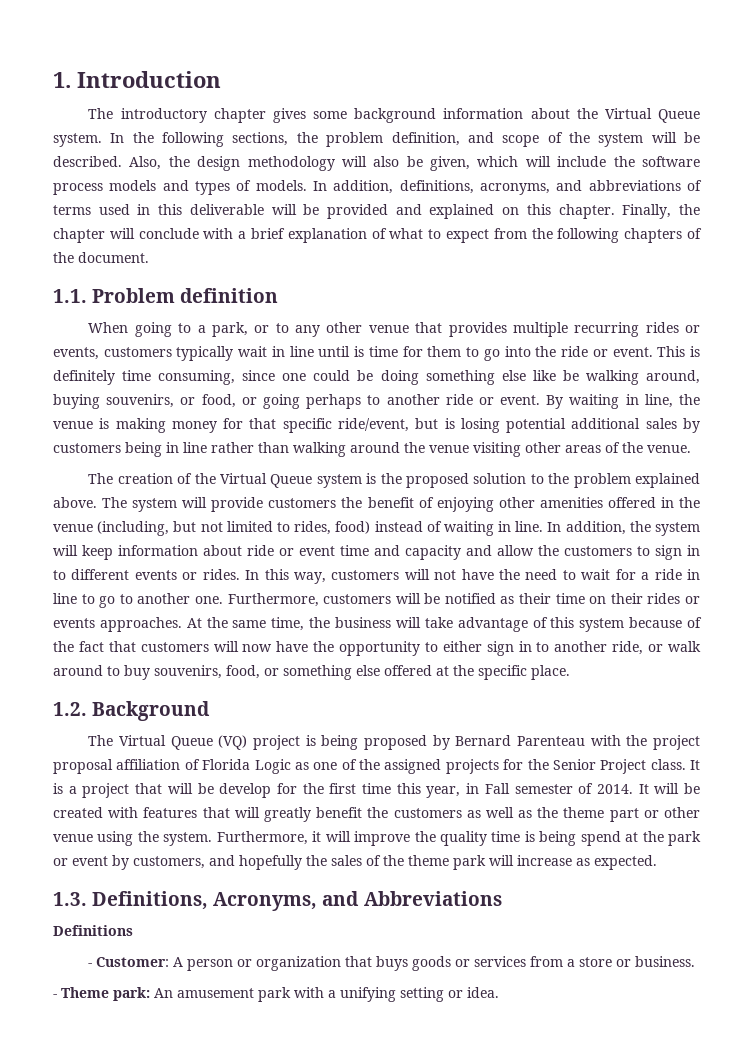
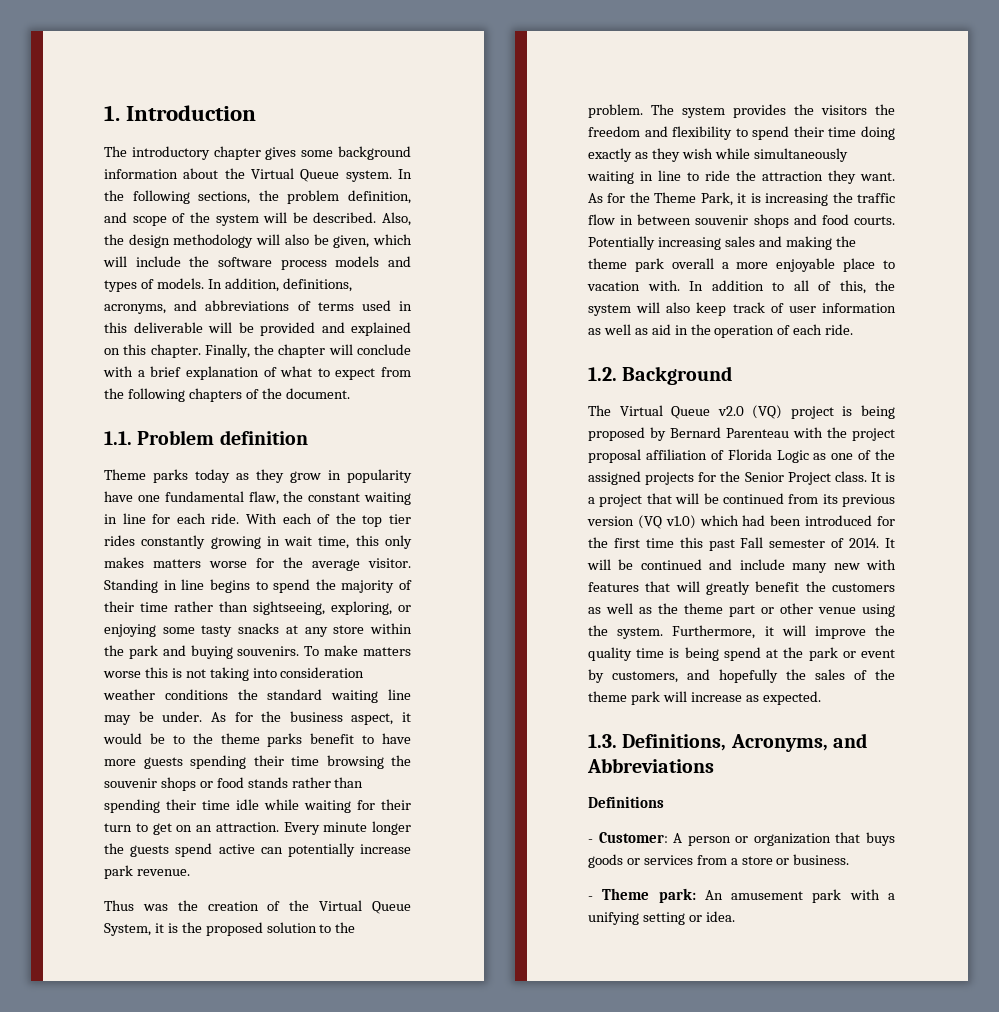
- When going to a park, or to any other venue that provides multiple recurring rides or events, customers typically wait in line until is time for them to go into the ride or event. This is definitely time consuming, since one could be doing something else like be walking around, buying souvenirs, or food, or going perhaps to another ride or event. By waiting in line, the venue is making money for that specific ride/event, but is losing potential additional sales by customers being in line rather than walking around the venue visiting other areas of the venue.
- The creation of the Virtual Queue system is the proposed solution to the problem explained above. The system will provide customers the benefit of enjoying other amenities offered in the venue (including, but not limited to rides, food) instead of waiting in line. In addition, the system will keep information about ride or event time and capacity and allow the customers to sign in to different events or rides. In this way, customers will not have the need to wait for a ride in line to go to another one. Furthermore, customers will be notified as their time on their rides or events approaches. At the same time, the business will take advantage of this system because of the fact that customers will now have the opportunity to either sign in to another ride, or walk around to buy souvenirs, food, or something else offered at the specific place.
+ Theme parks today as they grow in popularity have one fundamental flaw, the constant waiting in line for each ride. With each of the top tier rides constantly growing in wait time, this only makes matters worse for the average visitor. Standing in line begins to spend the majority of their time rather than sightseeing, exploring, or enjoying some tasty snacks at any store within the park and buying souvenirs. To make matters worse this is not taking into consideration weather conditions the standard waiting line may be under. As for the business aspect, it would be to the theme parks benefit to have more guests spending their time browsing the souvenir shops or food stands rather than spending their time idle while waiting for their turn to get on an attraction. Every minute longer the guests spend active can potentially increase park revenue.
+ Thus was the creation of the Virtual Queue System, it is the proposed solution to the problem. The system provides the visitors the freedom and flexibility to spend their time doing exactly as they wish while simultaneously waiting in line to ride the attraction they want. As for the Theme Park, it is increasing the traffic flow in between souvenir shops and food courts. Potentially increasing sales and making the theme park overall a more enjoyable place to vacation with. In addition to all of this, the system will also keep track of user information as well as aid in the operation of each ride.
- The Virtual Queue (VQ) project is being proposed by Bernard Parenteau with the project proposal affiliation of Florida Logic as one of the assigned projects for the Senior Project class.
+ The Virtual Queue v2.0 (VQ) project is being proposed by Bernard Parenteau with the project proposal affiliation of Florida Logic as one of the assigned projects for the Senior Project class.
- It is a project that will be develop for the first time this year, in Fall semester of 2014.
+ It is a project that will be continued from its previous version (VQ v1.0) which had been introduced for the first time this past Fall semester of 2014.
- It will be created with features that will greatly benefit the customers as well as the theme part or other venue using the system.
+ It will be continued and include many new with features that will greatly benefit the customers as well as the theme part or other venue using the system.

